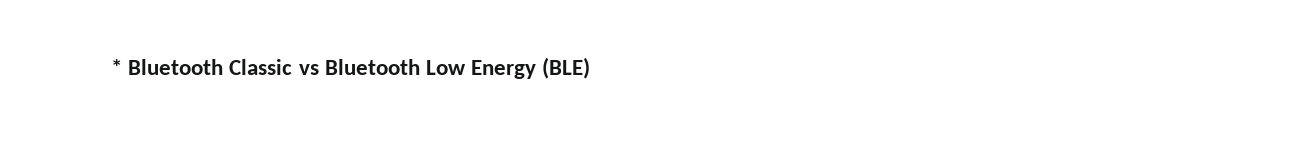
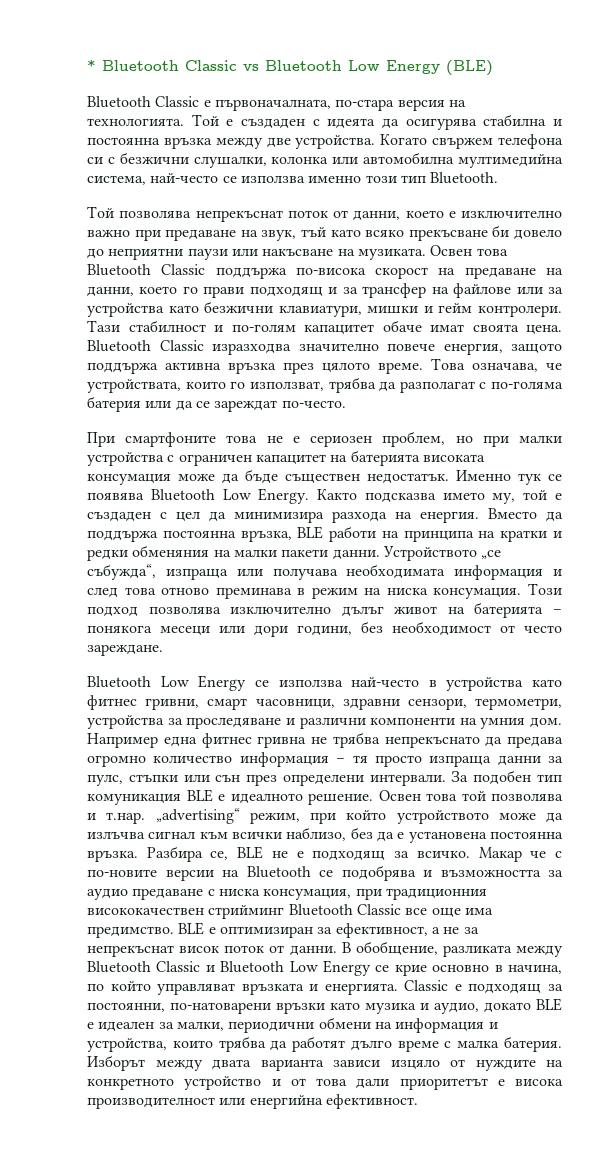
+ Bluetooth Classic е първоначалната, по-стара версия на технологията. Той е създаден с идеята да осигурява стабилна и постоянна връзка между две устройства. Когато свържем телефона си с безжични слушалки, колонка или автомобилна мултимедийна система, най-често се използва именно този тип Bluetooth.
+ Той позволява непрекъснат поток от данни, което е изключително важно при предаване на звук, тъй като всяко прекъсване би довело до неприятни паузи или накъсване на музиката. Освен това Bluetooth Classic поддържа по-висока скорост на предаване на данни, което го прави подходящ и за трансфер на файлове или за устройства като безжични клавиатури, мишки и гейм контролери. Тази стабилност и по-голям капацитет обаче имат своята цена. Bluetooth Classic изразходва значително повече енергия, защото поддържа активна връзка през цялото време. Това означава, че устройствата, които го използват, трябва да разполагат с по-голяма батерия или да се зареждат по-често.
+ При смартфоните това не е сериозен проблем, но при малки устройства с ограничен капацитет на батерията високата консумация може да бъде съществен недостатък. Именно тук се появява Bluetooth Low Energy. Както подсказва името му, той е създаден с цел да минимизира разхода на енергия. Вместо да поддържа постоянна връзка, BLE работи на принципа на кратки и редки обменяния на малки пакети данни. Устройството „се събужда“, изпраща или получава необходимата информация и след това отново преминава в режим на ниска консумация. Този подход позволява изключително дълъг живот на батерията – понякога месеци или дори години, без необходимост от често зареждане.
+ Bluetooth Low Energy се използва най-често в устройства като фитнес гривни, смарт часовници, здравни сензори, термометри, устройства за проследяване и различни компоненти на умния дом. Например една фитнес гривна не трябва непрекъснато да предава огромно количество информация – тя просто изпраща данни за пулс, стъпки или сън през определени интервали. За подобен тип комуникация BLE е идеалното решение. Освен това той позволява и т.нар. „advertising“ режим, при който устройството може да излъчва сигнал към всички наблизо, без да е установена постоянна връзка. Разбира се, BLE не е подходящ за всичко. Макар че с по-новите версии на Bluetooth се подобрява и възможността за аудио предаване с ниска консумация, при традиционния висококачествен стрийминг Bluetooth Classic все още има предимство. BLE е оптимизиран за ефективност, а не за непрекъснат висок поток от данни. В обобщение, разликата между Bluetooth Classic и Bluetooth Low Energy се крие основно в начина, по който управляват връзката и енергията. Classic е подходящ за постоянни, по-натоварени връзки като музика и аудио, докато BLE е идеален за малки, периодични обмени на информация и устройства, които трябва да работят дълго време с малка батерия. Изборът между двата варианта зависи изцяло от нуждите на конкретното устройство и от това дали приоритетът е висока производителност или енергийна ефективност.

